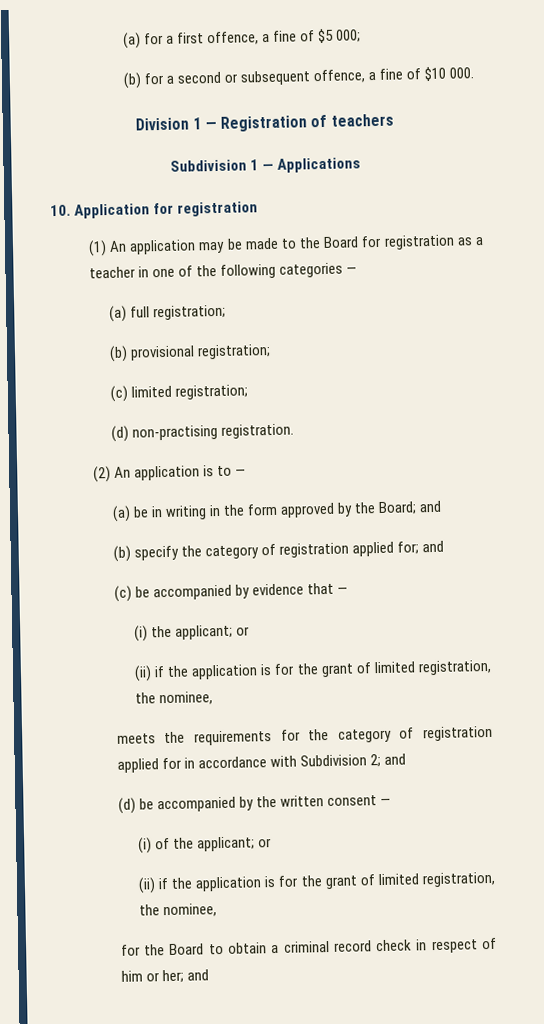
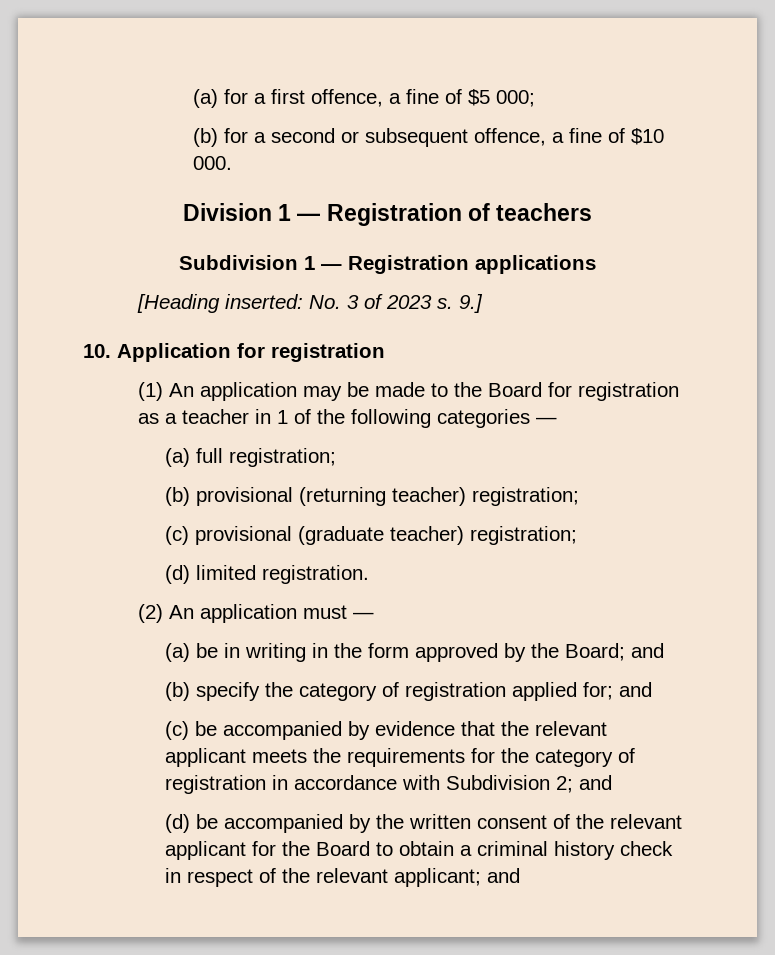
- Subdivision 1 — Applications
+ Subdivision 1 — Registration applications
+ [Heading inserted: No. 3 of 2023 s. 9.]
- (1) An application may be made to the Board for registration as a teacher in one of the following categories —
+ (1) An application may be made to the Board for registration as a teacher in 1 of the following categories —
- (b) provisional registration;
+ (b) provisional (returning teacher) registration;
- (c) limited registration;
+ (c) provisional (graduate teacher) registration;
- (d) non-practising registration.
+ (d) limited registration.
- (2) An application is to —
+ (2) An application must —
- (c) be accompanied by evidence that —
- (i) the applicant; or
- (ii) if the application is for the grant of limited registration, the nominee,
- meets the requirements for the category of registration applied for in accordance with Subdivision 2; and
+ (c) be accompanied by evidence that the relevant applicant meets the requirements for the category of registration in accordance with Subdivision 2; and
- (d) be accompanied by the written consent —
- (i) of the applicant; or
- (ii) if the application is for the grant of limited registration, the nominee,
- for the Board to obtain a criminal record check in respect of him or her; and
+ (d) be accompanied by the written consent of the relevant applicant for the Board to obtain a criminal history check in respect of the relevant applicant; and

